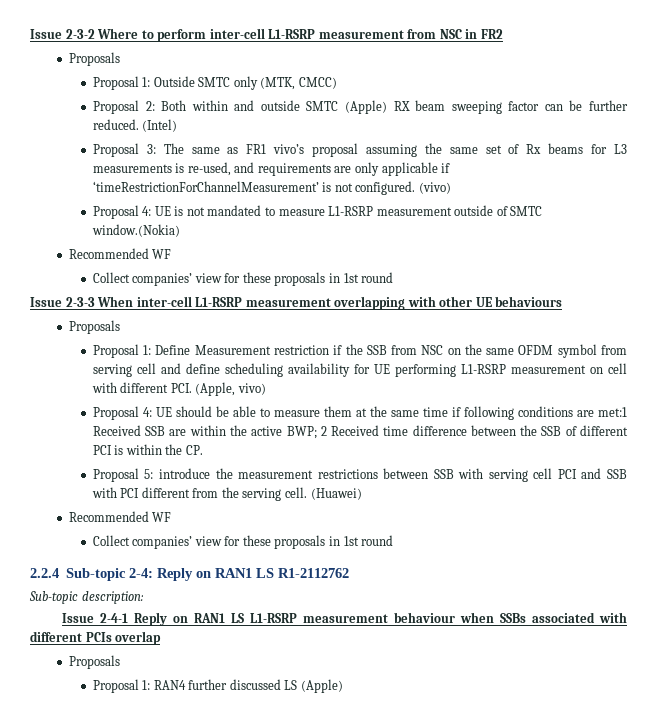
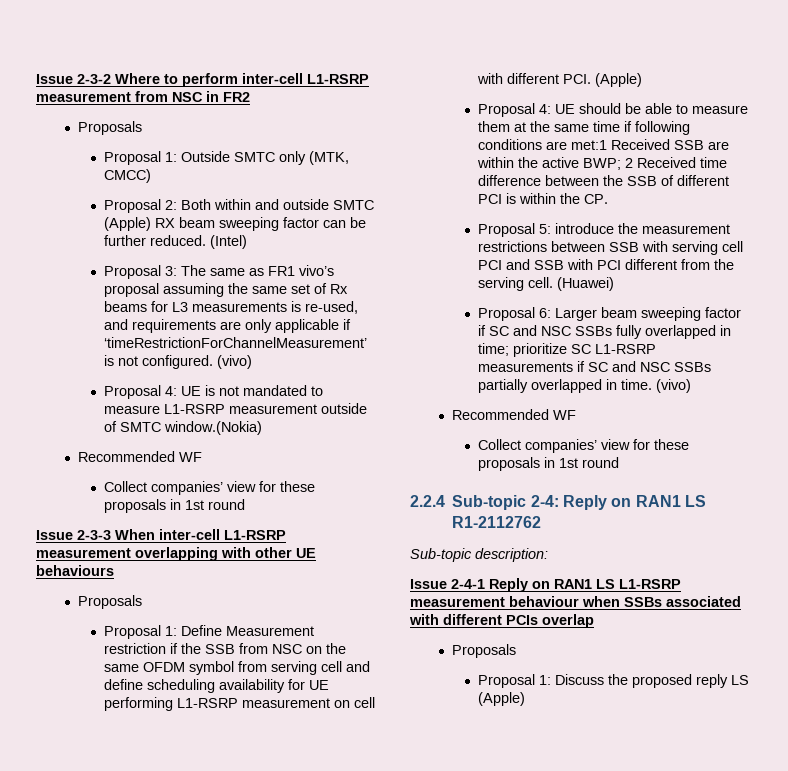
- Proposal 1: Define Measurement restriction if the SSB from NSC on the same OFDM symbol from serving cell and define scheduling availability for UE performing L1-RSRP measurement on cell with different PCI. (Apple, vivo)
+ Proposal 1: Define Measurement restriction if the SSB from NSC on the same OFDM symbol from serving cell and define scheduling availability for UE performing L1-RSRP measurement on cell with different PCI. (Apple)
+ Proposal 6: Larger beam sweeping factor if SC and NSC SSBs fully overlapped in time; prioritize SC L1-RSRP measurements if SC and NSC SSBs partially overlapped in time. (vivo)
- Proposal 1: RAN4 further discussed LS (Apple)
+ Proposal 1: Discuss the proposed reply LS (Apple)

